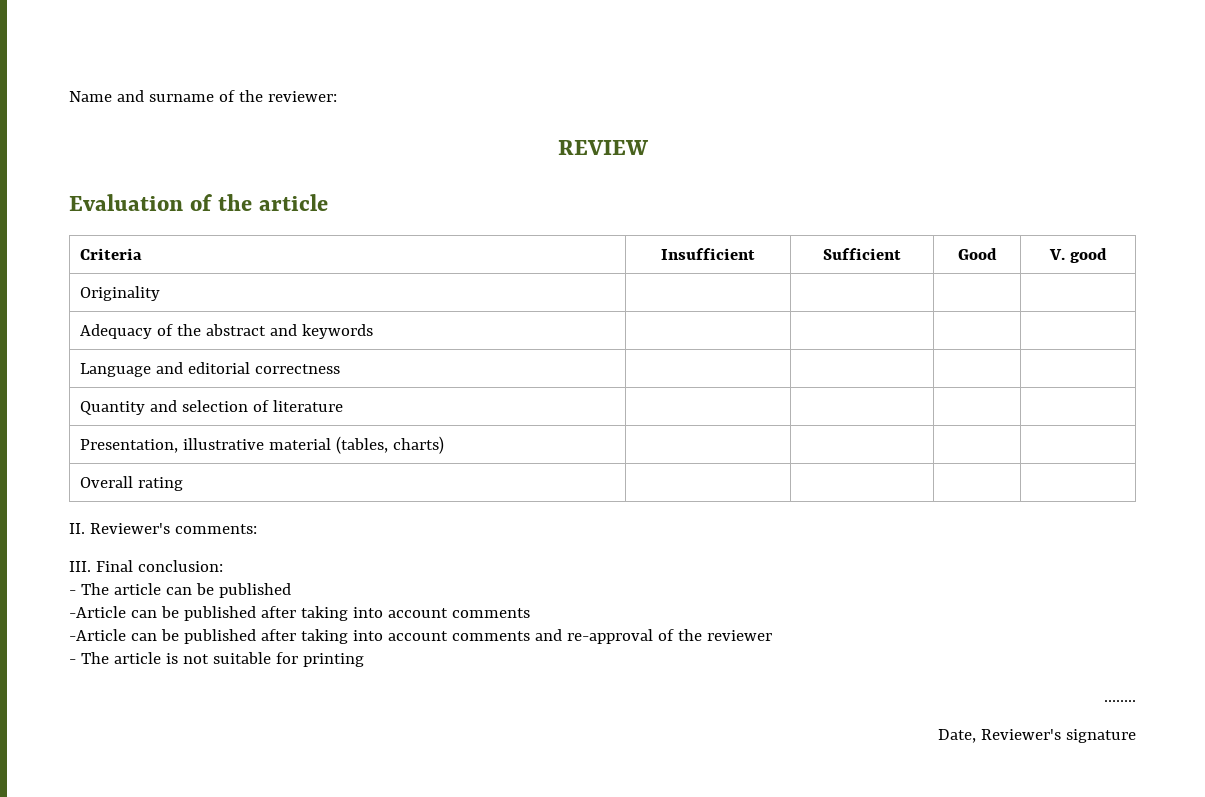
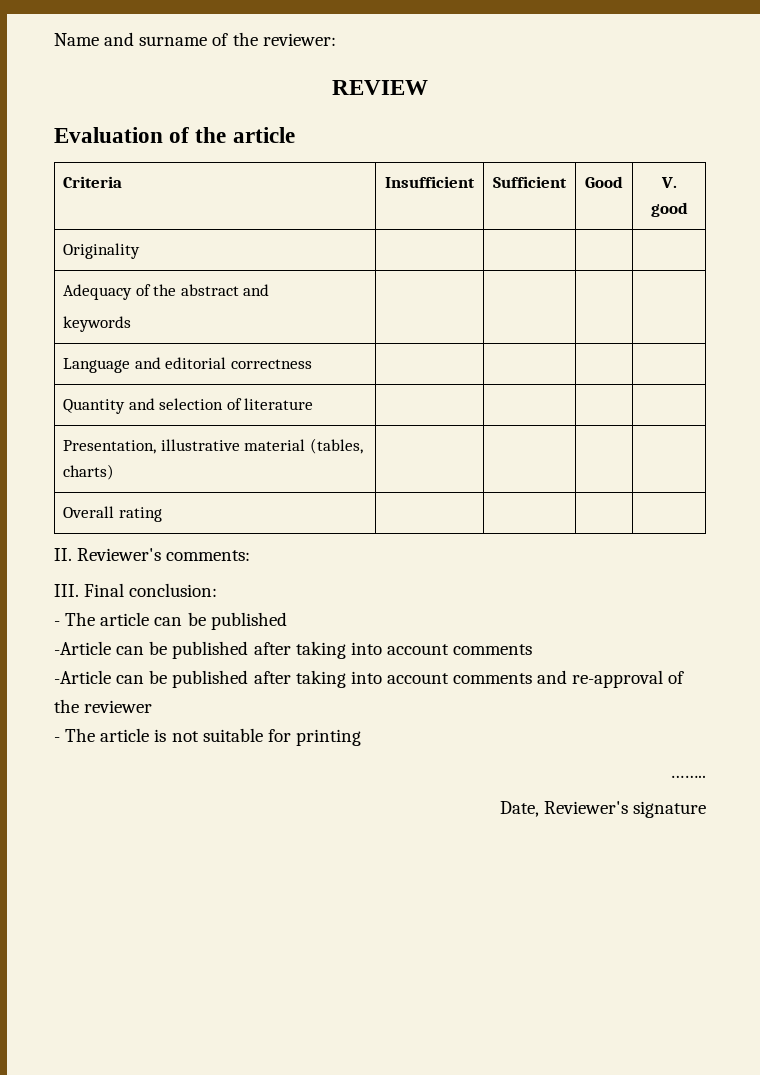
- Adequacy of the abstract and keywords | | | |
+ Adequacy of the abstract and
+ keywords | | | |

